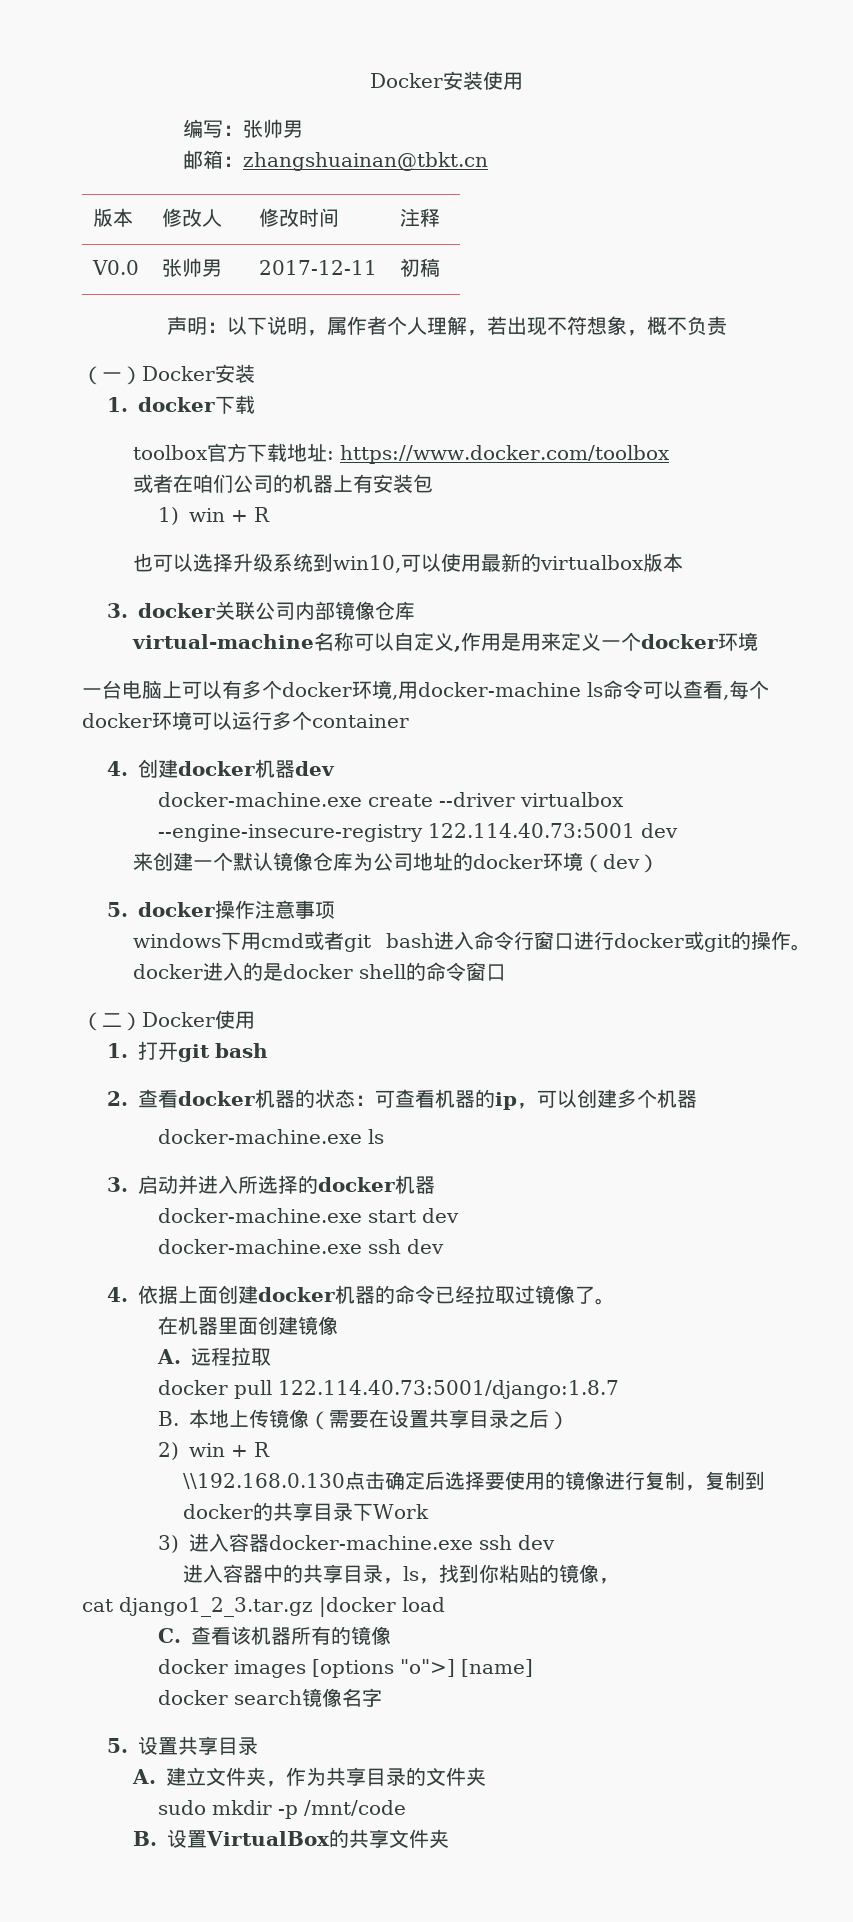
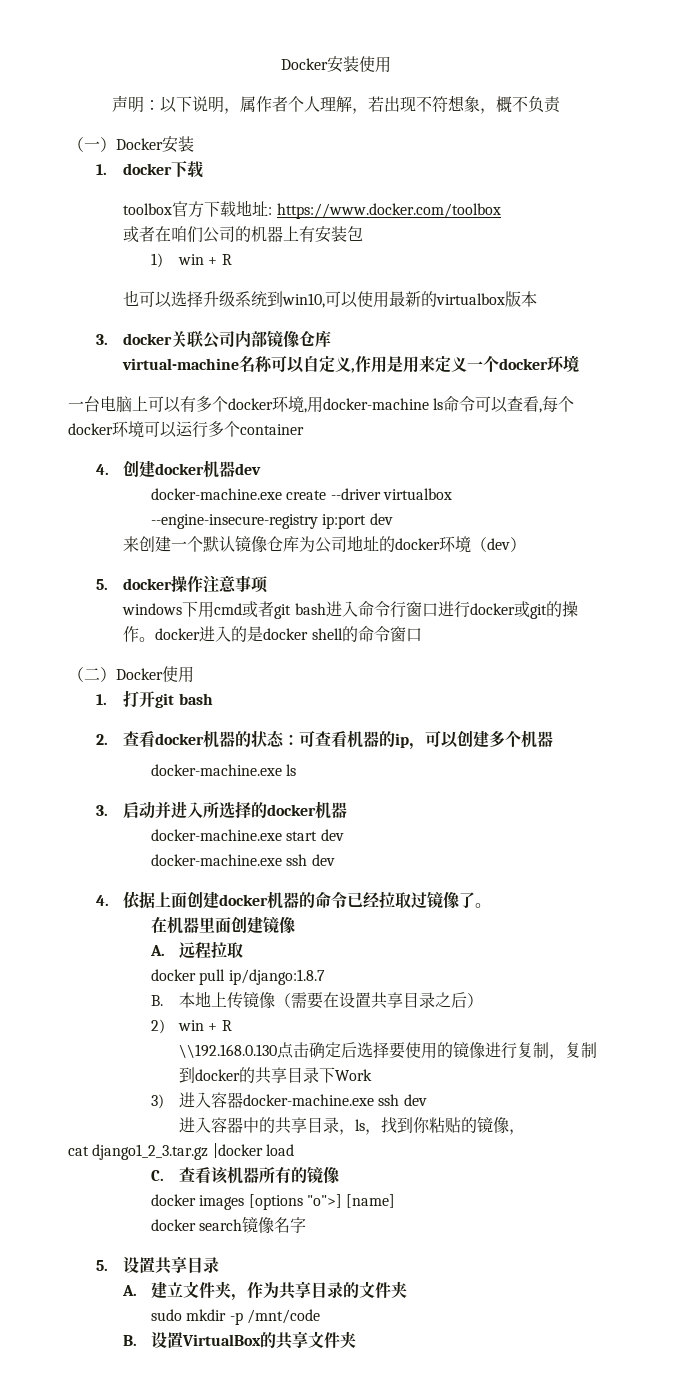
- 编写：张帅男
- 邮箱：zhangshuainan@tbkt.cn
- 版本 | 修改人 | 修改时间 | 注释
- V0.0 | 张帅男 | 2017-12-11 | 初稿
- docker-machine.exe create --driver virtualbox --engine-insecure-registry 122.114.40.73:5001 dev
+ docker-machine.exe create --driver virtualbox --engine-insecure-registry ip:port dev
- docker pull 122.114.40.73:5001/django:1.8.7
+ docker pull ip/django:1.8.7

